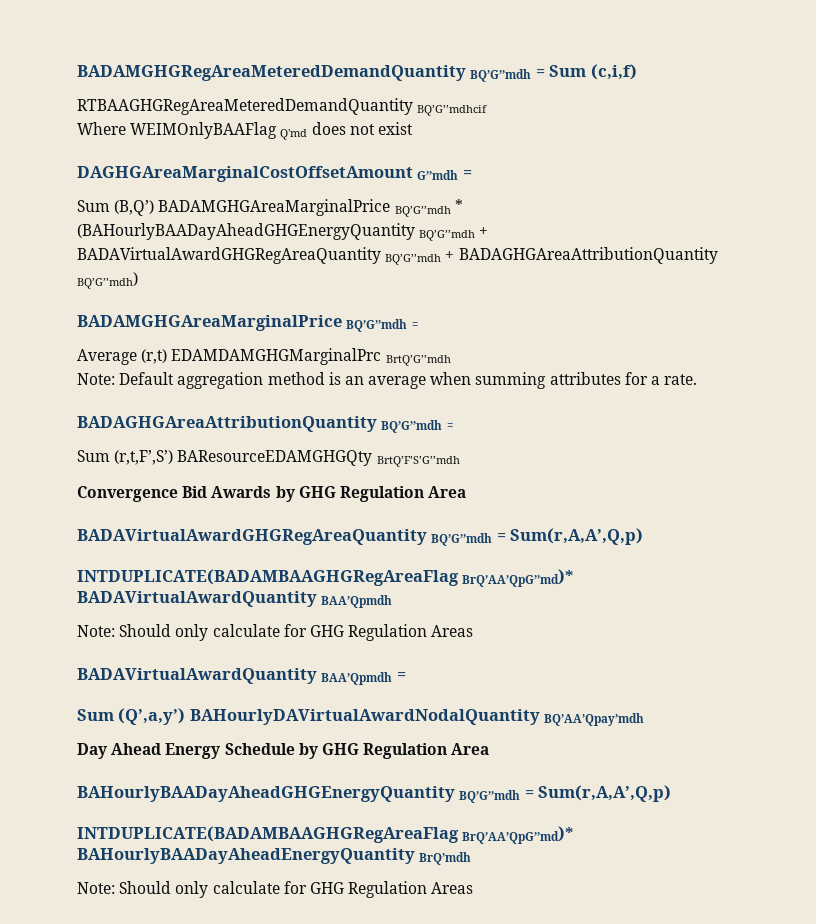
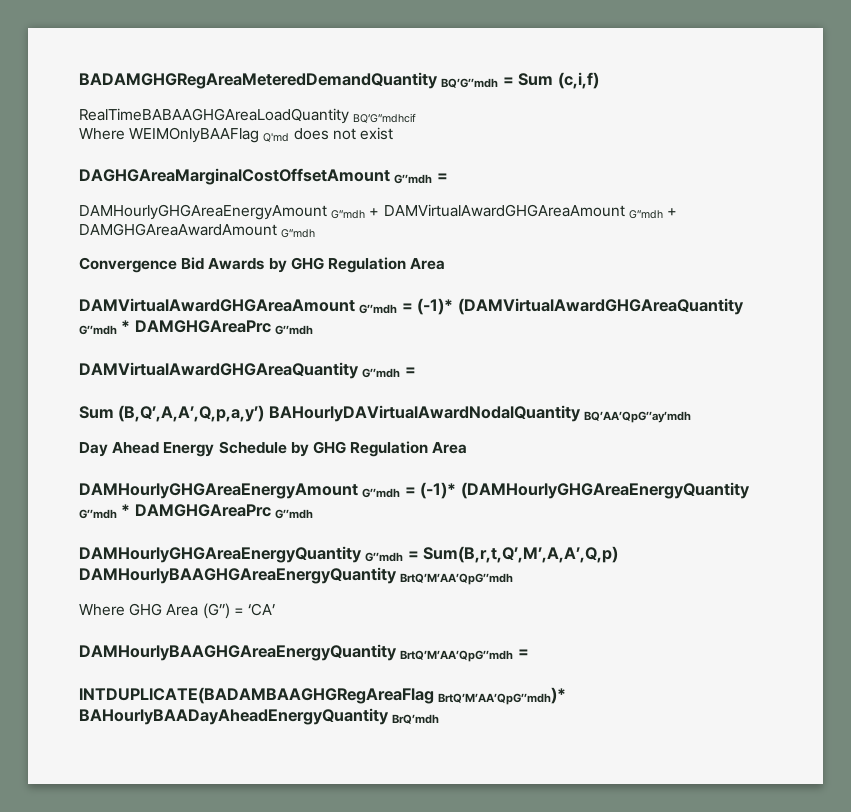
- RTBAAGHGRegAreaMeteredDemandQuantity BQ’G’’mdhcif
+ RealTimeBABAAGHGAreaLoadQuantity BQ’G’’mdhcif
- Sum (B,Q’) BADAMGHGAreaMarginalPrice BQ’G’’mdh * (BAHourlyBAADayAheadGHGEnergyQuantity BQ’G’’mdh + BADAVirtualAwardGHGRegAreaQuantity BQ’G’’mdh + BADAGHGAreaAttributionQuantity BQ’G’’mdh)
- BADAMGHGAreaMarginalPrice BQ’G’’mdh =
- Average (r,t) EDAMDAMGHGMarginalPrc BrtQ’G’’mdh
- Note: Default aggregation method is an average when summing attributes for a rate.
- BADAGHGAreaAttributionQuantity BQ’G’’mdh =
- Sum (r,t,F’,S’) BAResourceEDAMGHGQty BrtQ’F’S’G’’mdh
+ DAMHourlyGHGAreaEnergyAmount G’’mdh + DAMVirtualAwardGHGAreaAmount G’’mdh + DAMGHGAreaAwardAmount G’’mdh
- BADAVirtualAwardGHGRegAreaQuantity BQ’G’’mdh = Sum(r,A,A’,Q,p)
- INTDUPLICATE(BADAMBAAGHGRegAreaFlag BrQ’AA’QpG’’md)* BADAVirtualAwardQuantity BAA’Qpmdh
- Note: Should only calculate for GHG Regulation Areas
- BADAVirtualAwardQuantity BAA’Qpmdh =
- Sum (Q’,a,y’) BAHourlyDAVirtualAwardNodalQuantity BQ’AA’Qpay’mdh
+ DAMVirtualAwardGHGAreaAmount G’’mdh = (-1)* (DAMVirtualAwardGHGAreaQuantity G’’mdh * DAMGHGAreaPrc G’’mdh
+ DAMVirtualAwardGHGAreaQuantity G’’mdh =
+ Sum (B,Q’,A,A’,Q,p,a,y’) BAHourlyDAVirtualAwardNodalQuantity BQ’AA’QpG’’ay’mdh
- BAHourlyBAADayAheadGHGEnergyQuantity BQ’G’’mdh = Sum(r,A,A’,Q,p)
- INTDUPLICATE(BADAMBAAGHGRegAreaFlag BrQ’AA’QpG’’md)* BAHourlyBAADayAheadEnergyQuantity BrQ’mdh
- Note: Should only calculate for GHG Regulation Areas
+ DAMHourlyGHGAreaEnergyAmount G’’mdh = (-1)* (DAMHourlyGHGAreaEnergyQuantity G’’mdh * DAMGHGAreaPrc G’’mdh
+ DAMHourlyGHGAreaEnergyQuantity G’’mdh = Sum(B,r,t,Q’,M’,A,A’,Q,p) DAMHourlyBAAGHGAreaEnergyQuantity BrtQ’M’AA’QpG’’mdh
+ Where GHG Area (G’’) = ‘CA’
+ DAMHourlyBAAGHGAreaEnergyQuantity BrtQ’M’AA’QpG’’mdh =
+ INTDUPLICATE(BADAMBAAGHGRegAreaFlag BrtQ’M’AA’QpG’’mdh)* BAHourlyBAADayAheadEnergyQuantity BrQ’mdh

